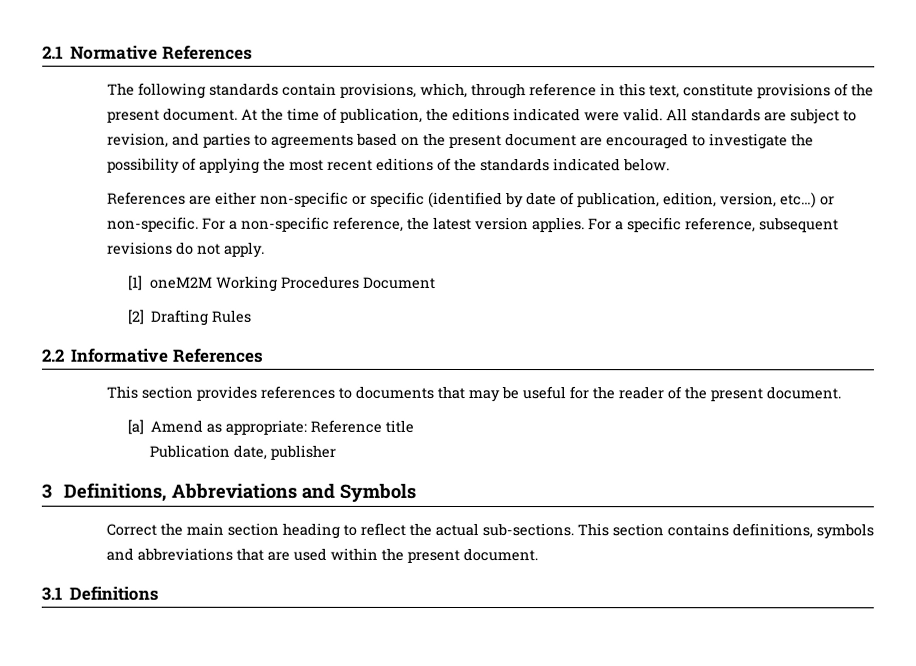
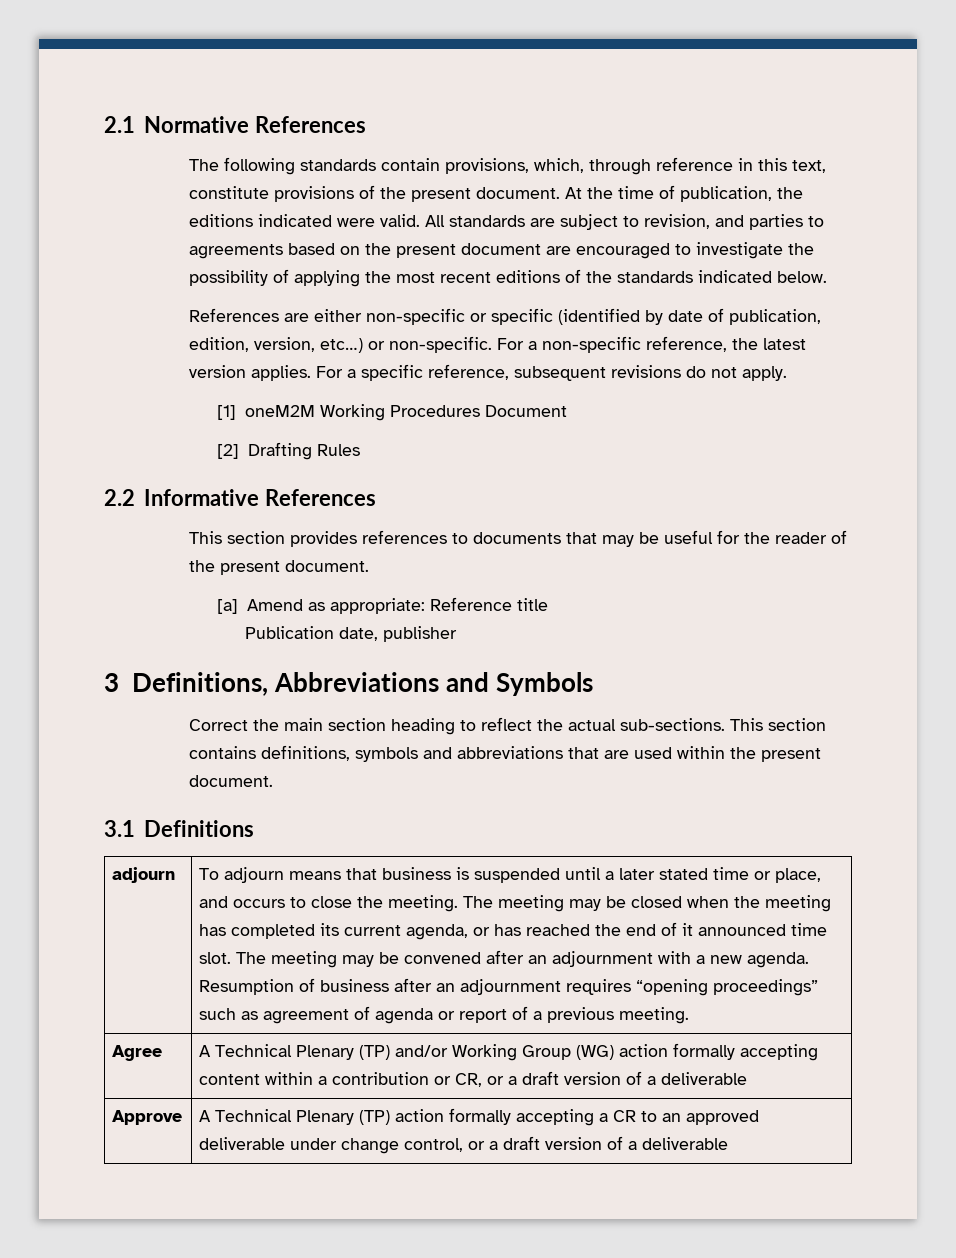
+ adjourn | To adjourn means that business is suspended until a later stated time or place, and occurs to close the meeting. The meeting may be closed when the meeting has completed its current agenda, or has reached the end of it announced time slot. The meeting may be convened after an adjournment with a new agenda. Resumption of business after an adjournment requires “opening proceedings” such as agreement of agenda or report of a previous meeting.
+ Agree | A Technical Plenary (TP) and/or Working Group (WG) action formally accepting content within a contribution or CR, or a draft version of a deliverable
+ Approve | A Technical Plenary (TP) action formally accepting a CR to an approved deliverable under change control, or a draft version of a deliverable

